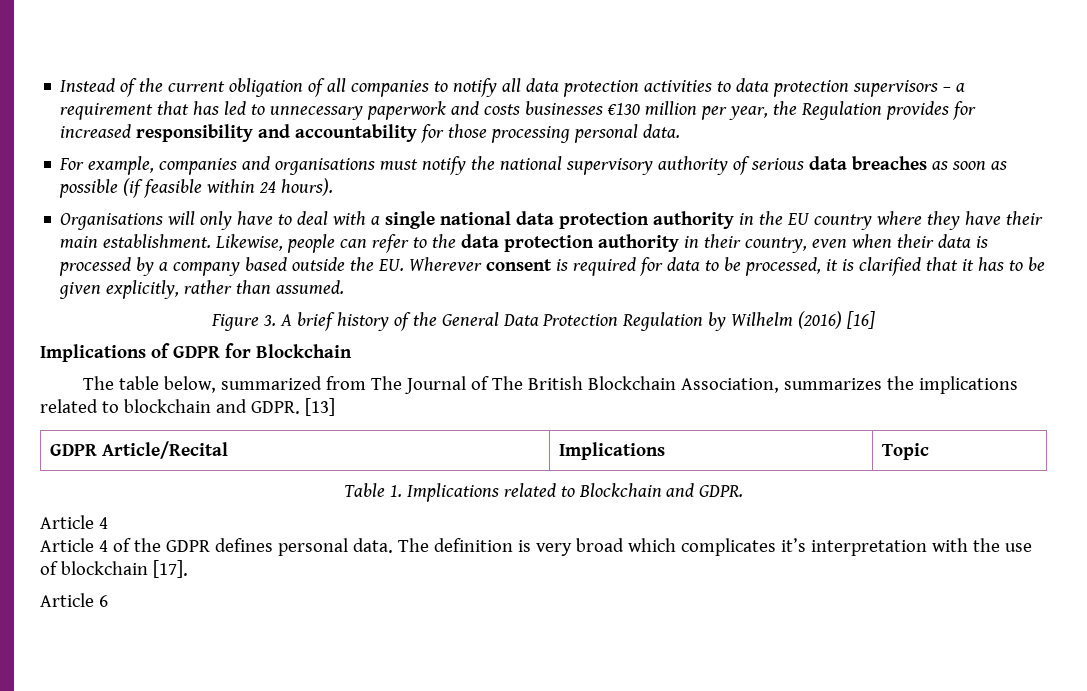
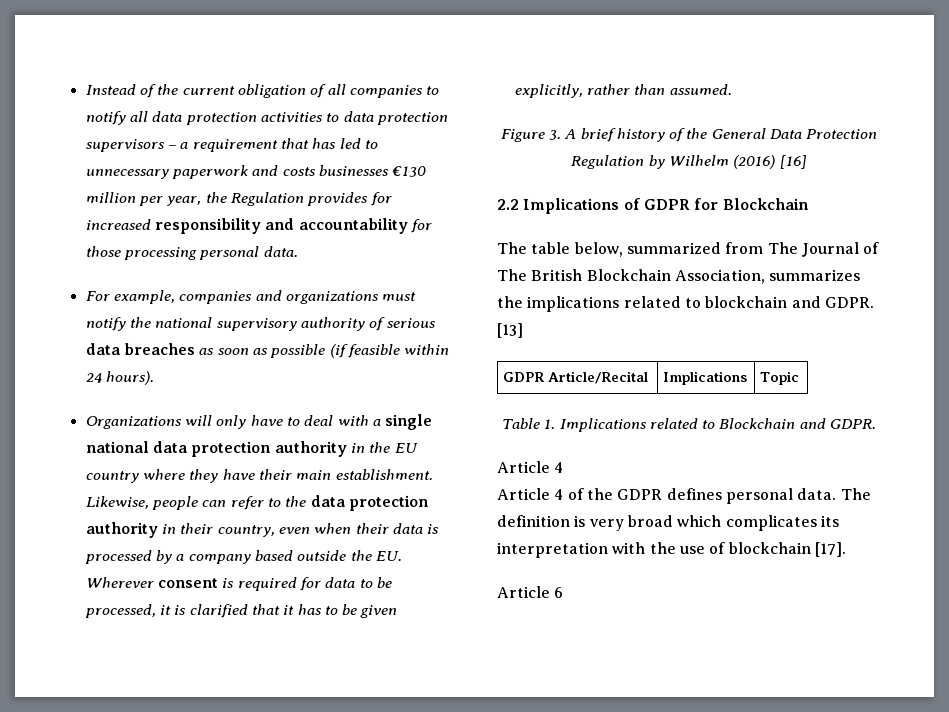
- For example, companies and organisations must notify the national supervisory authority of serious data breaches as soon as possible (if feasible within 24 hours).
+ For example, companies and organizations must notify the national supervisory authority of serious data breaches as soon as possible (if feasible within 24 hours).
- Organisations will only have to deal with a single national data protection authority in the EU country where they have their main establishment.
+ Organizations will only have to deal with a single national data protection authority in the EU country where they have their main establishment.
- Implications of GDPR for Blockchain
+ 2.2 Implications of GDPR for Blockchain
- The definition is very broad which complicates it’s interpretation with the use of blockchain [17].
+ The definition is very broad which complicates its interpretation with the use of blockchain [17].

